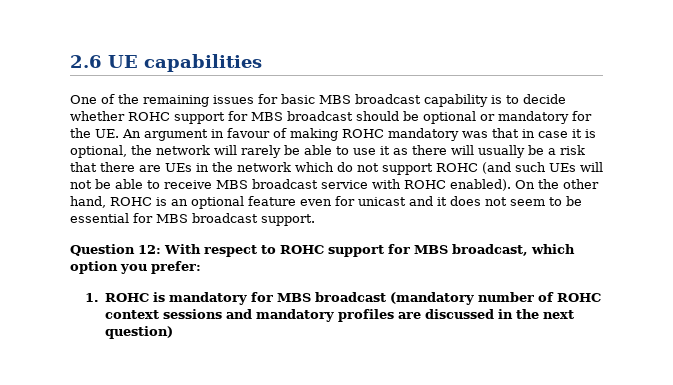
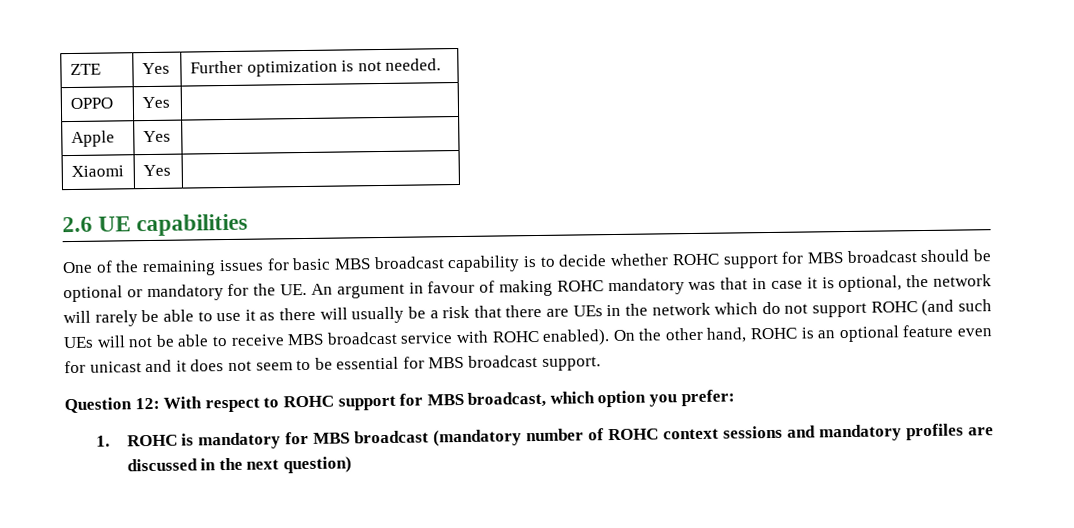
+ ZTE | Yes | Further optimization is not needed.
+ OPPO | Yes |
+ Apple | Yes |
+ Xiaomi | Yes |

